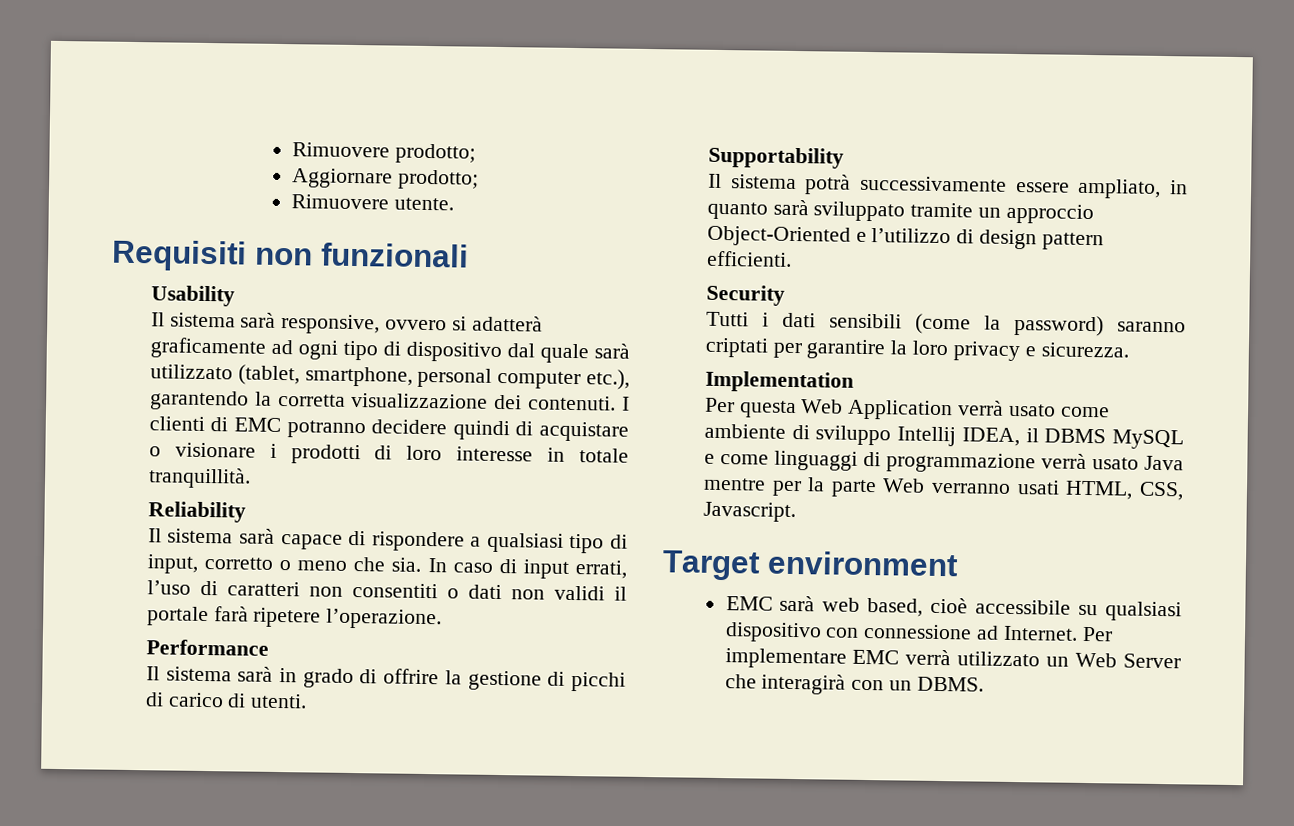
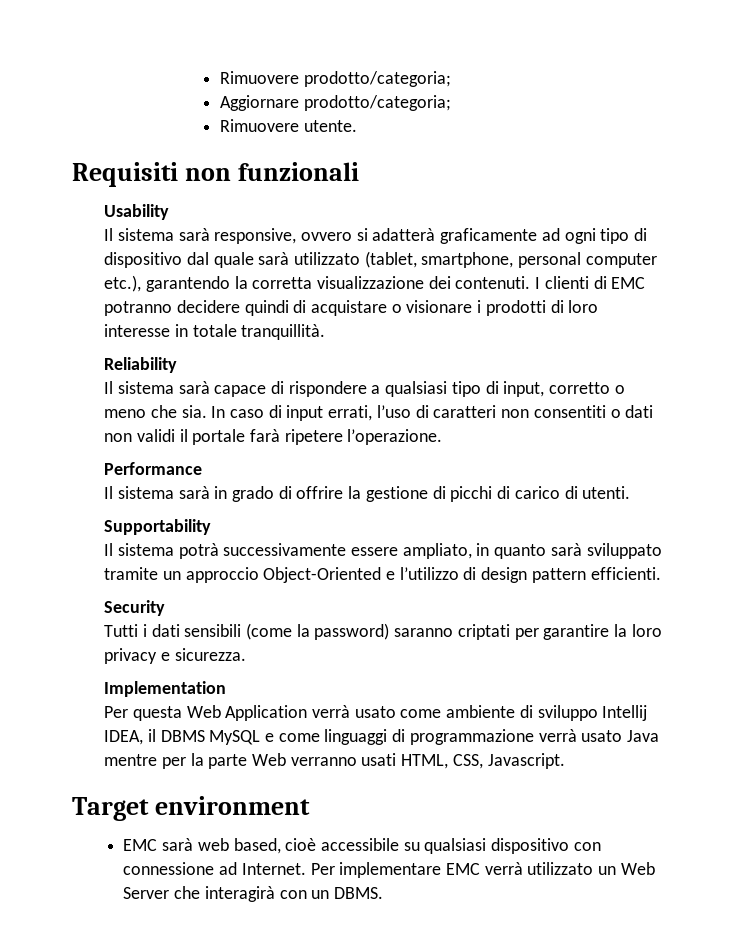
- Rimuovere prodotto;
+ Rimuovere prodotto/categoria;
- Aggiornare prodotto;
+ Aggiornare prodotto/categoria;

